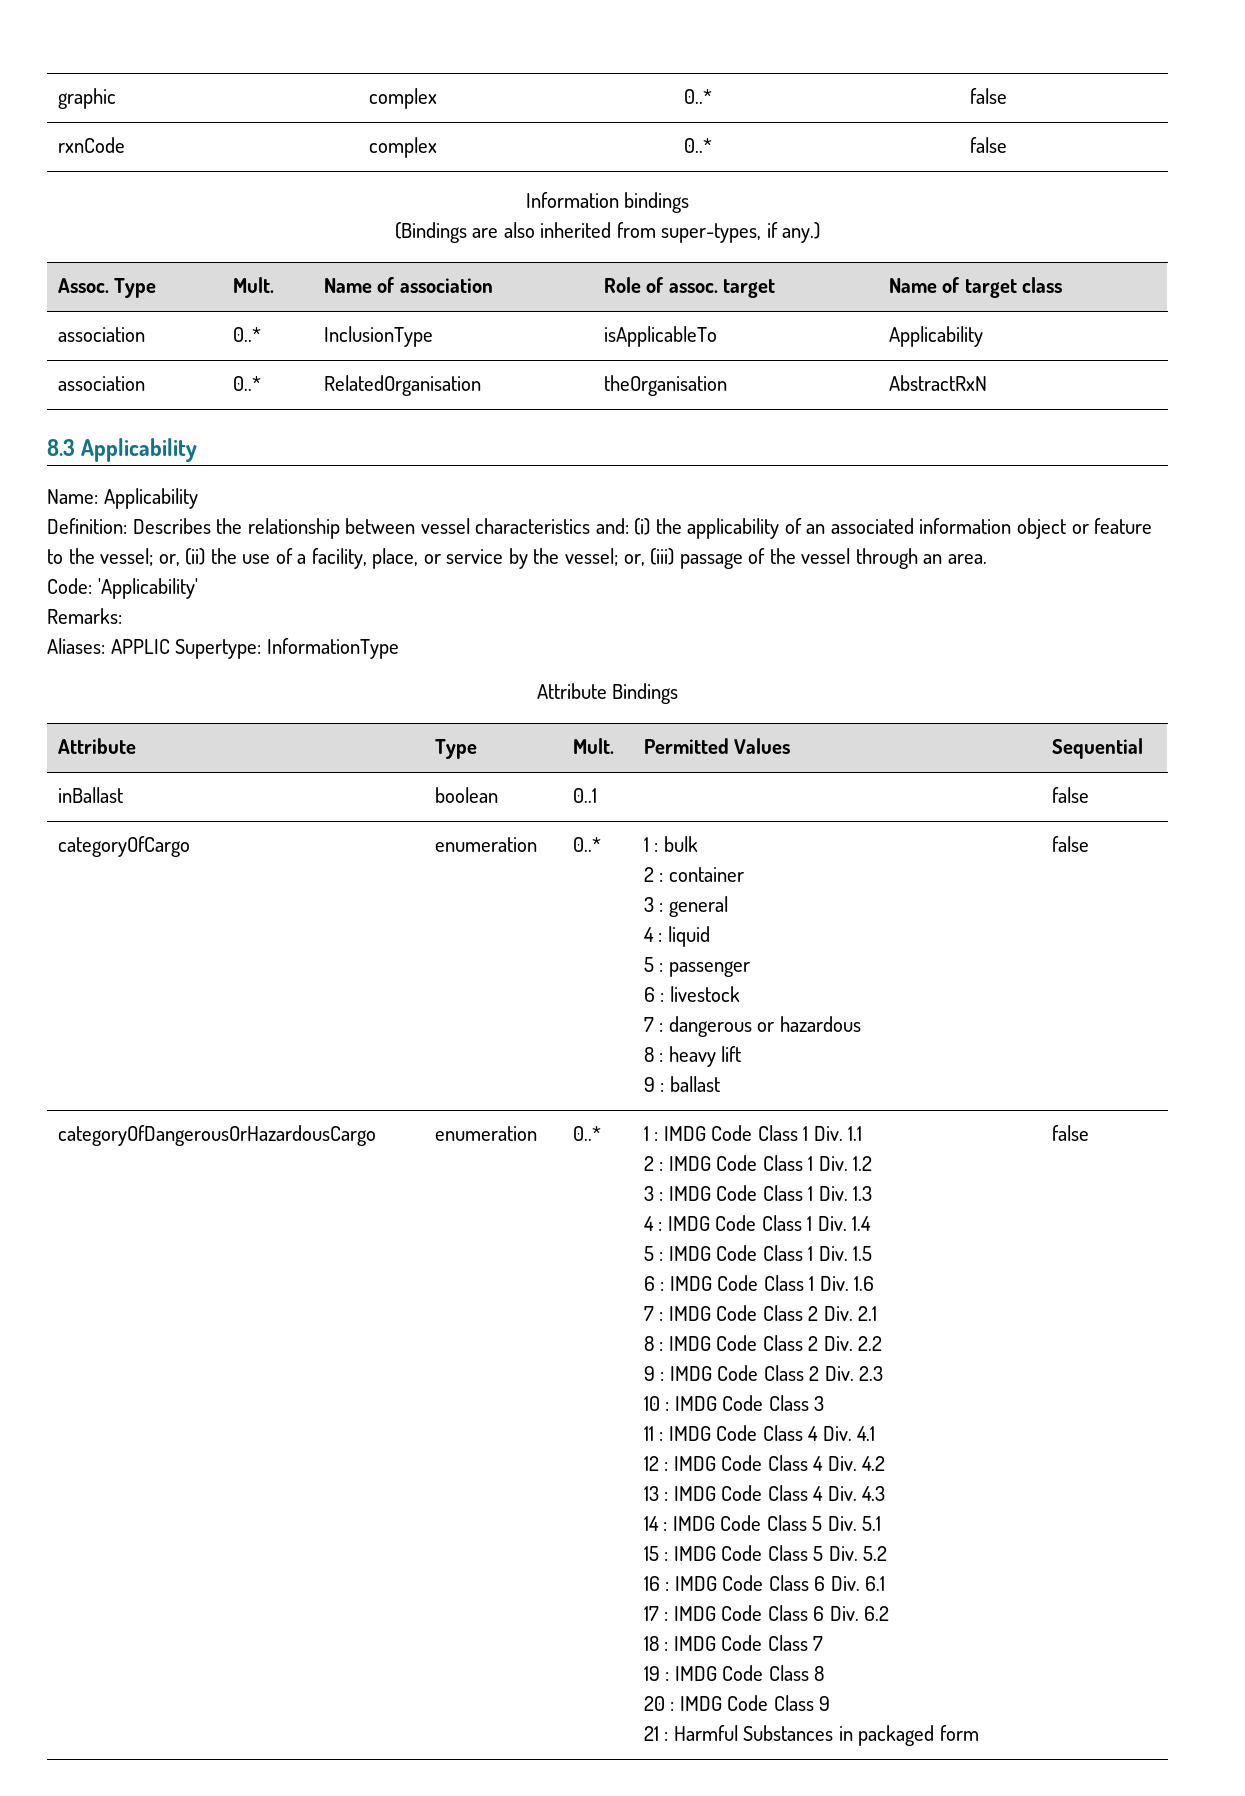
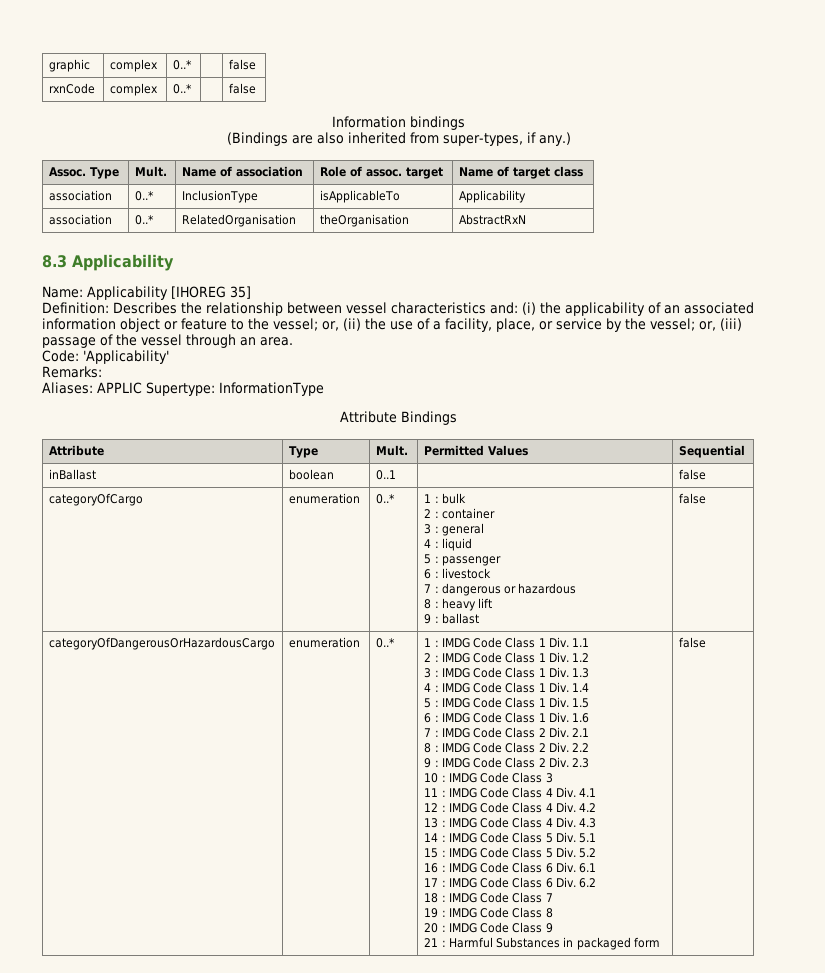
- Name: Applicability
+ Name: Applicability [IHOREG 35]

